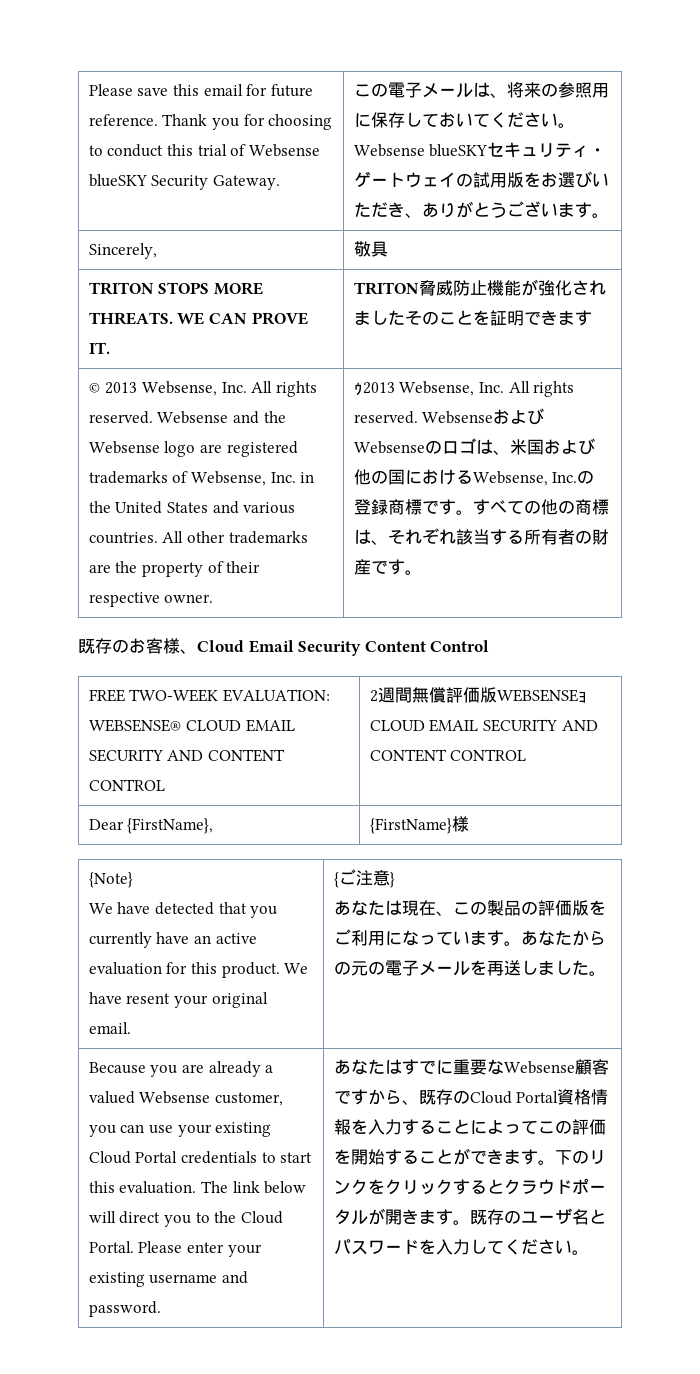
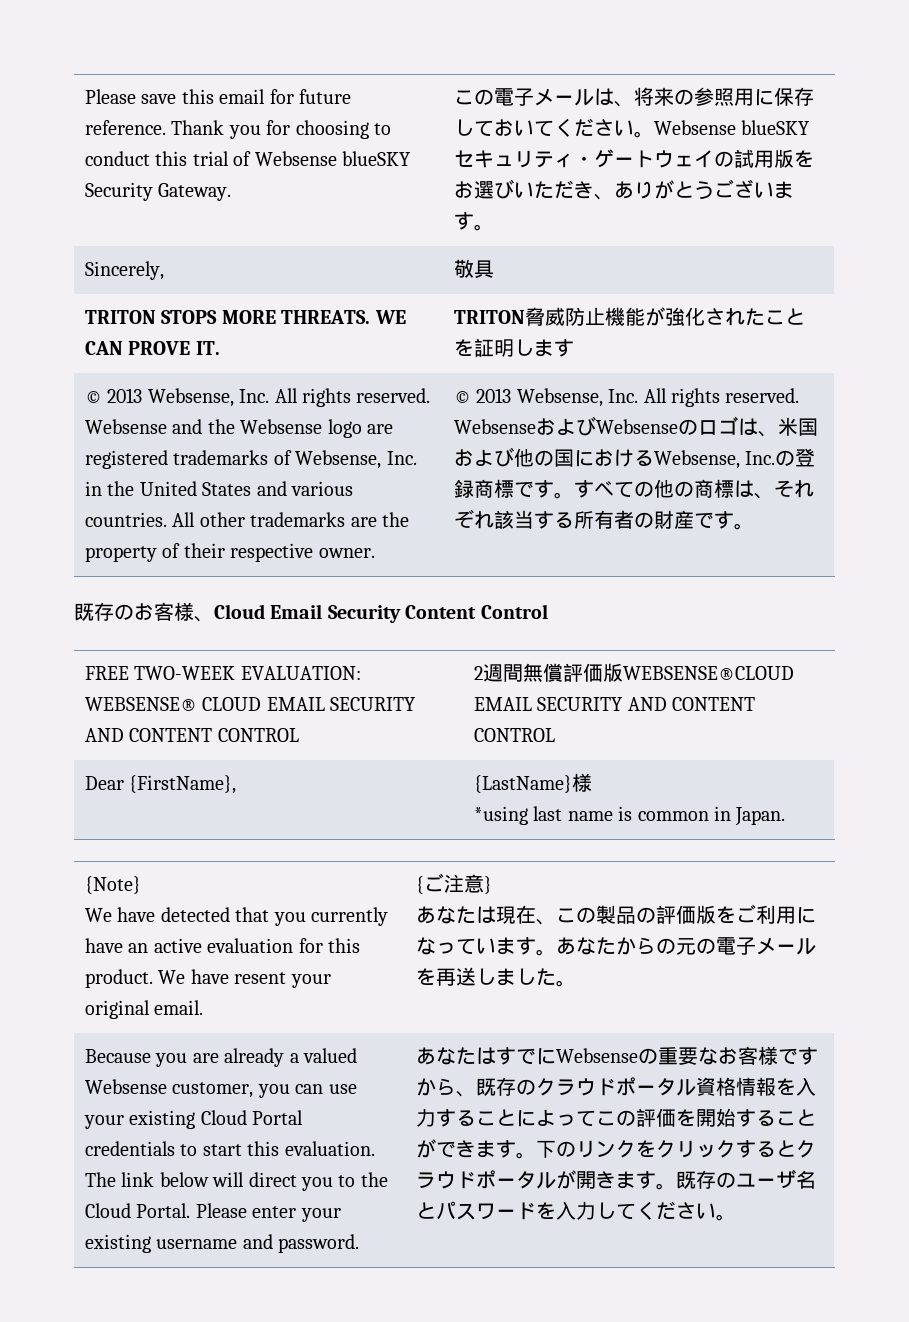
- TRITON STOPS MORE THREATS. WE CAN PROVE IT. | TRITON脅威防止機能が強化されましたそのことを証明できます
+ TRITON STOPS MORE THREATS. WE CAN PROVE IT. | TRITON脅威防止機能が強化されたことを証明します
- All other trademarks are the property of their respective owner. | ｩ2013 Websense, Inc. All rights reserved.
+ All other trademarks are the property of their respective owner. | © 2013 Websense, Inc. All rights reserved.
- FREE TWO-WEEK EVALUATION: WEBSENSE® CLOUD EMAIL SECURITY AND CONTENT CONTROL | 2週間無償評価版WEBSENSEｮCLOUD EMAIL SECURITY AND CONTENT CONTROL
+ FREE TWO-WEEK EVALUATION: WEBSENSE® CLOUD EMAIL SECURITY AND CONTENT CONTROL | 2週間無償評価版WEBSENSE®CLOUD EMAIL SECURITY AND CONTENT CONTROL
- Dear {FirstName}, | {FirstName}様
+ Dear {FirstName}, | {LastName}様
+ *using last name is common in Japan.
- あなたはすでに重要なWebsense顧客ですから、既存のCloud Portal資格情報を入力することによってこの評価を開始することができます。
+ あなたはすでにWebsenseの重要なお客様ですから、既存のクラウドポータル資格情報を入力することによってこの評価を開始することができます。

